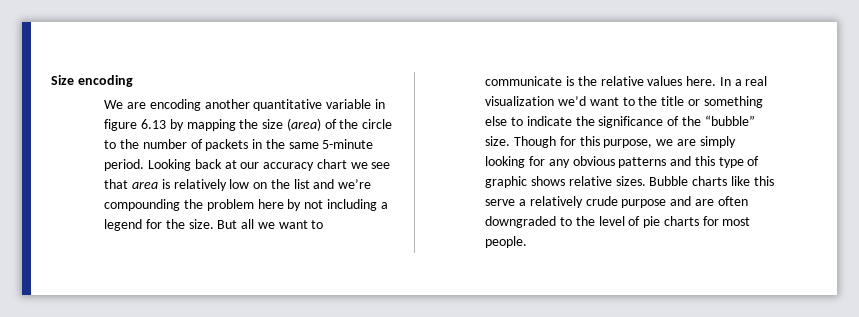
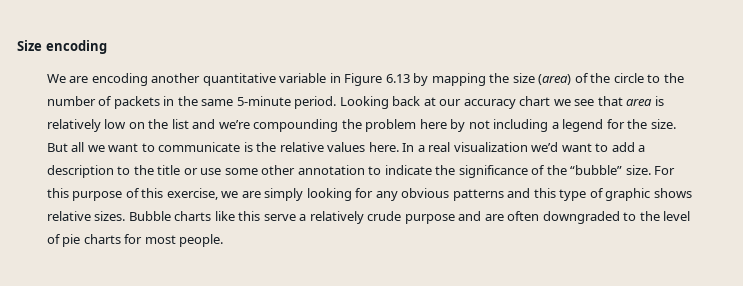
- We are encoding another quantitative variable in figure 6.13 by mapping the size (area) of the circle to the number of packets in the same 5-minute period.
+ We are encoding another quantitative variable in Figure 6.13 by mapping the size (area) of the circle to the number of packets in the same 5-minute period.
- In a real visualization we’d want to the title or something else to indicate the significance of the “bubble” size.
+ In a real visualization we’d want to add a description to the title or use some other annotation to indicate the significance of the “bubble” size.
- Though for this purpose, we are simply looking for any obvious patterns and this type of graphic shows relative sizes.
+ For this purpose of this exercise, we are simply looking for any obvious patterns and this type of graphic shows relative sizes.

